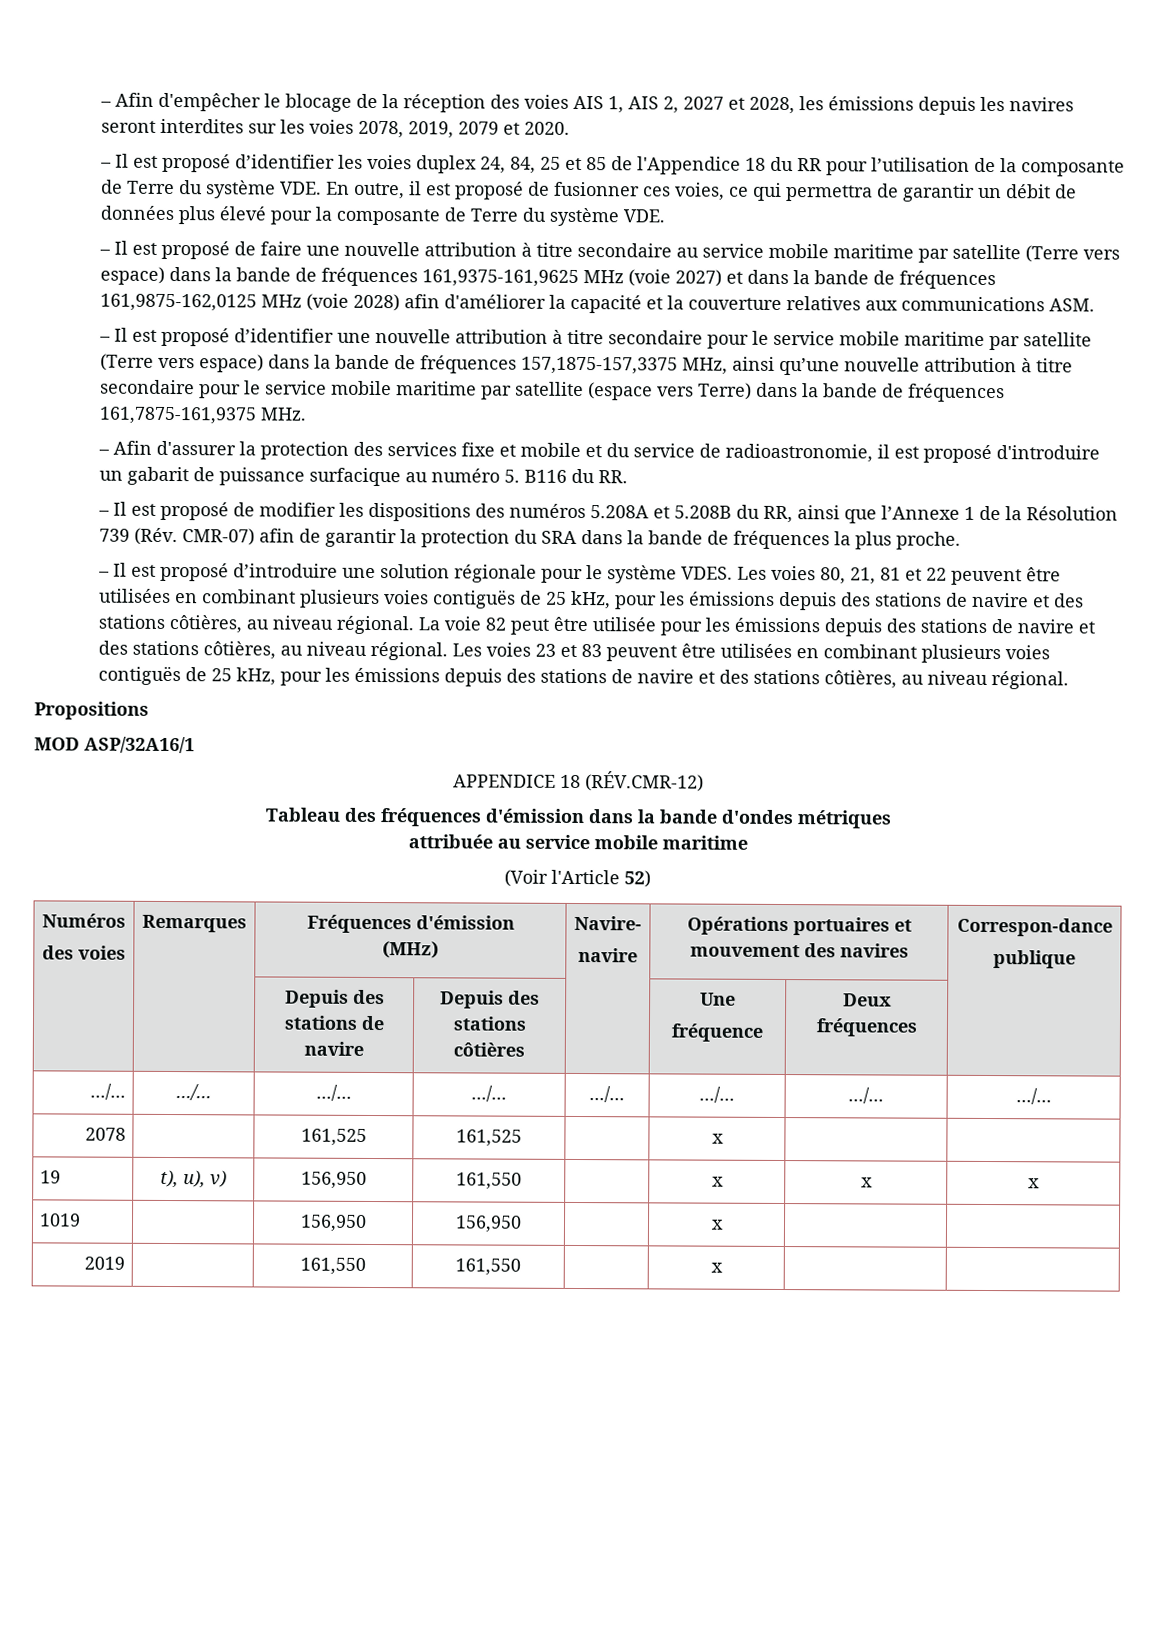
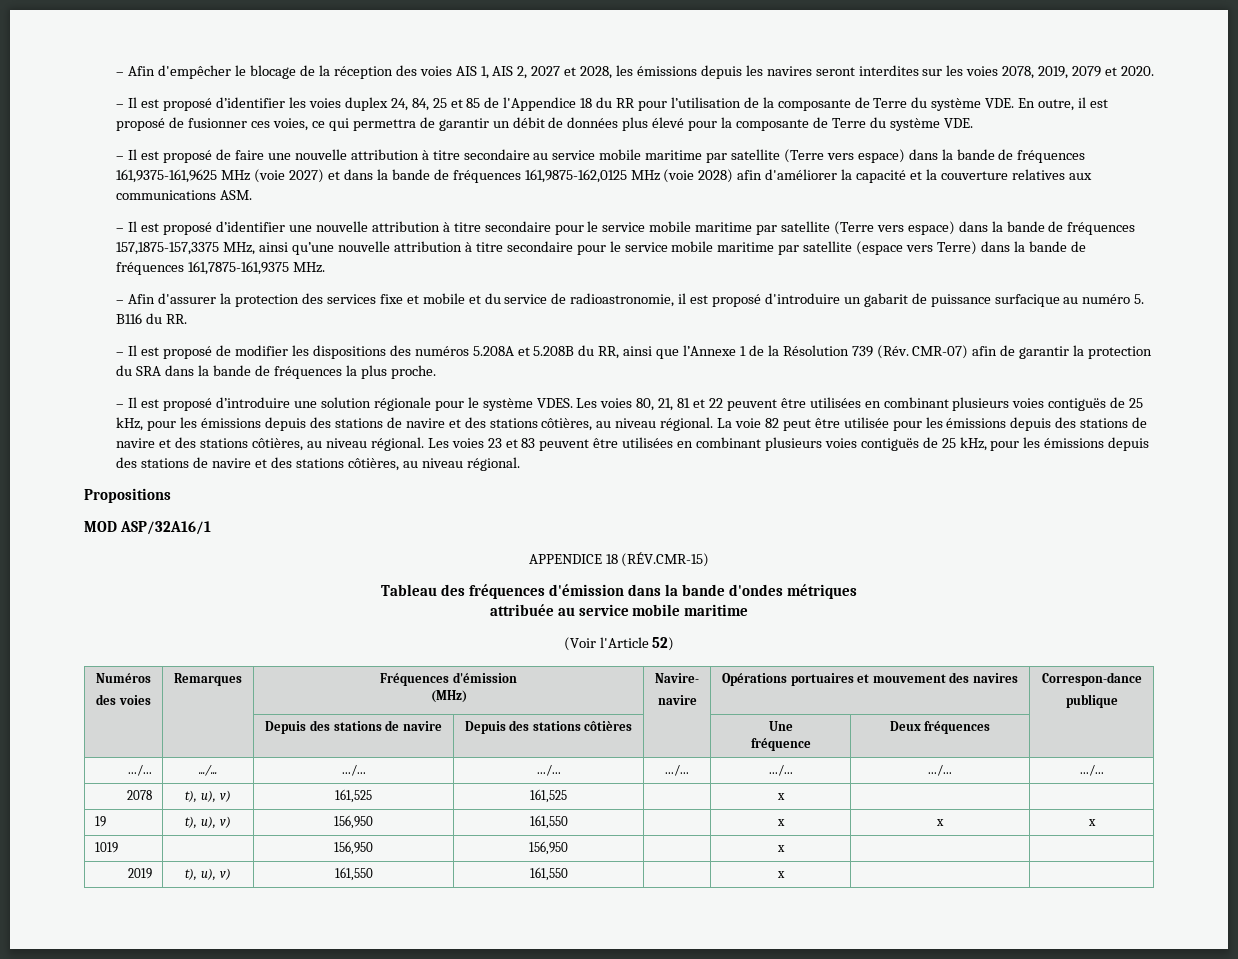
- APPENDICE 18 (RÉV.CMR-12)
+ APPENDICE 18 (RÉV.CMR-15)
- 2078 | | 161,525 | 161,525 | | x | |
+ 2078 | t), u), v) | 161,525 | 161,525 | | x | |
- 2019 | | 161,550 | 161,550 | | x | |
+ 2019 | t), u), v) | 161,550 | 161,550 | | x | |

